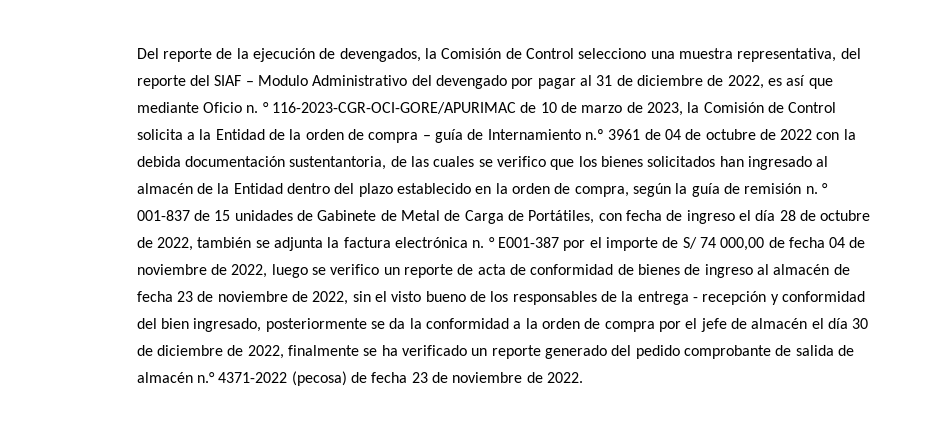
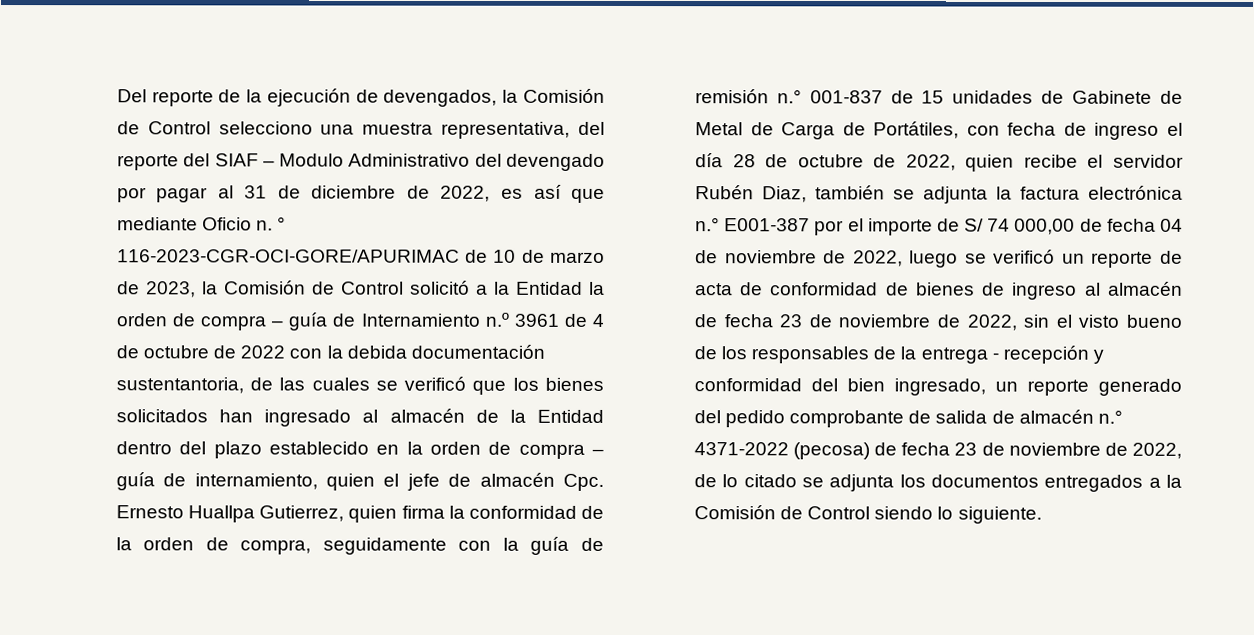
- ° 116-2023-CGR-OCI-GORE/APURIMAC de 10 de marzo de 2023, la Comisión de Control solicita a la Entidad de la orden de compra – guía de Internamiento n.º 3961 de 04 de octubre de 2022 con la debida documentación sustentantoria, de las cuales se verifico que los bienes solicitados han ingresado al almacén de la Entidad dentro del plazo establecido en la orden de compra, según la guía de remisión n. ° 001-837 de 15 unidades de Gabinete de Metal de Carga de Portátiles, con fecha de ingreso el día 28 de octubre de 2022, también se adjunta la factura electrónica n. ° E001-387 por el importe de S/ 74 000,00 de fecha 04 de noviembre de 2022, luego se verifico un reporte de acta de conformidad de bienes de ingreso al almacén de fecha 23 de noviembre de 2022, sin el visto bueno de los responsables de la entrega - recepción y conformidad del bien ingresado, posteriormente se da la conformidad a la orden de compra por el jefe de almacén el día 30 de diciembre de 2022, finalmente se ha verificado un reporte generado del pedido comprobante de salida de almacén n.° 4371-2022 (pecosa) de fecha 23 de noviembre de 2022.
+ ° 116-2023-CGR-OCI-GORE/APURIMAC de 10 de marzo de 2023, la Comisión de Control solicitó a la Entidad la orden de compra – guía de Internamiento n.º 3961 de 4 de octubre de 2022 con la debida documentación sustentantoria, de las cuales se verificó que los bienes solicitados han ingresado al almacén de la Entidad dentro del plazo establecido en la orden de compra – guía de internamiento, quien el jefe de almacén Cpc. Ernesto Huallpa Gutierrez, quien firma la conformidad de la orden de compra, seguidamente con la guía de remisión n.° 001-837 de 15 unidades de Gabinete de Metal de Carga de Portátiles, con fecha de ingreso el día 28 de octubre de 2022, quien recibe el servidor Rubén Diaz, también se adjunta la factura electrónica n.° E001-387 por el importe de S/ 74 000,00 de fecha 04 de noviembre de 2022, luego se verificó un reporte de acta de conformidad de bienes de ingreso al almacén de fecha 23 de noviembre de 2022, sin el visto bueno de los responsables de la entrega - recepción y conformidad del bien ingresado, un reporte generado del pedido comprobante de salida de almacén n.° 4371-2022 (pecosa) de fecha 23 de noviembre de 2022, de lo citado se adjunta los documentos entregados a la Comisión de Control siendo lo siguiente.

